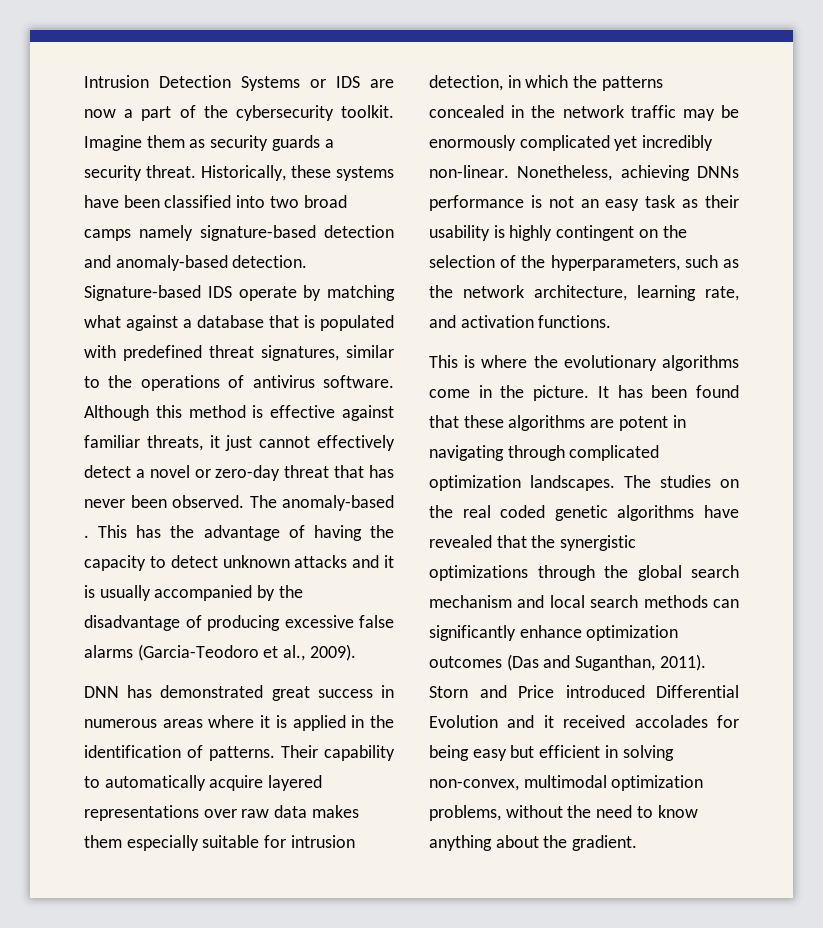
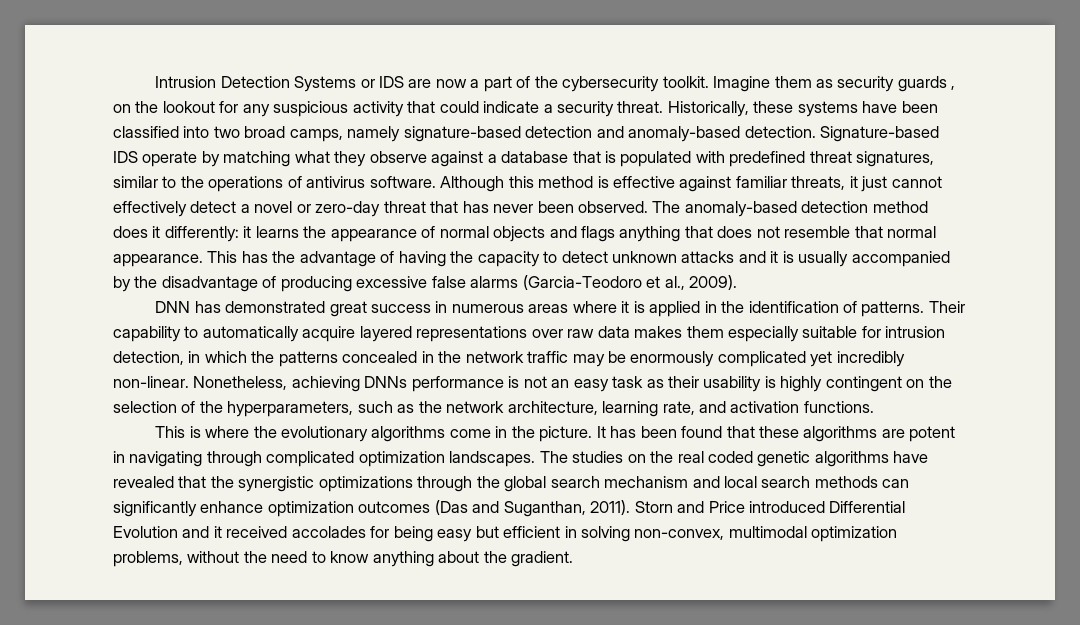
- Imagine them as security guards a security threat.
+ Imagine them as security guards , on the lookout for any suspicious activity that could indicate a security threat.
- Historically, these systems have been classified into two broad camps namely signature-based detection and anomaly-based detection.
+ Historically, these systems have been classified into two broad camps, namely signature-based detection and anomaly-based detection.
- Signature-based IDS operate by matching what against a database that is populated with predefined threat signatures, similar to the operations of antivirus software.
+ Signature-based IDS operate by matching what they observe against a database that is populated with predefined threat signatures, similar to the operations of antivirus software.
- The anomaly-based .
+ The anomaly-based detection method does it differently: it learns the appearance of normal objects and flags anything that does not resemble that normal appearance.

